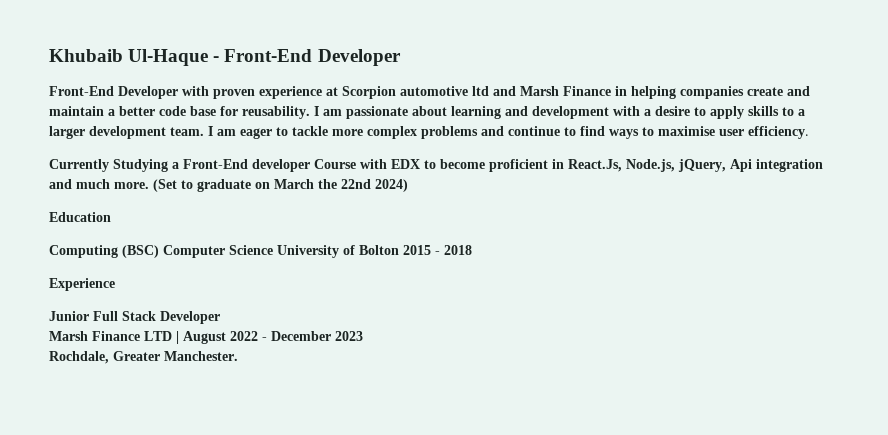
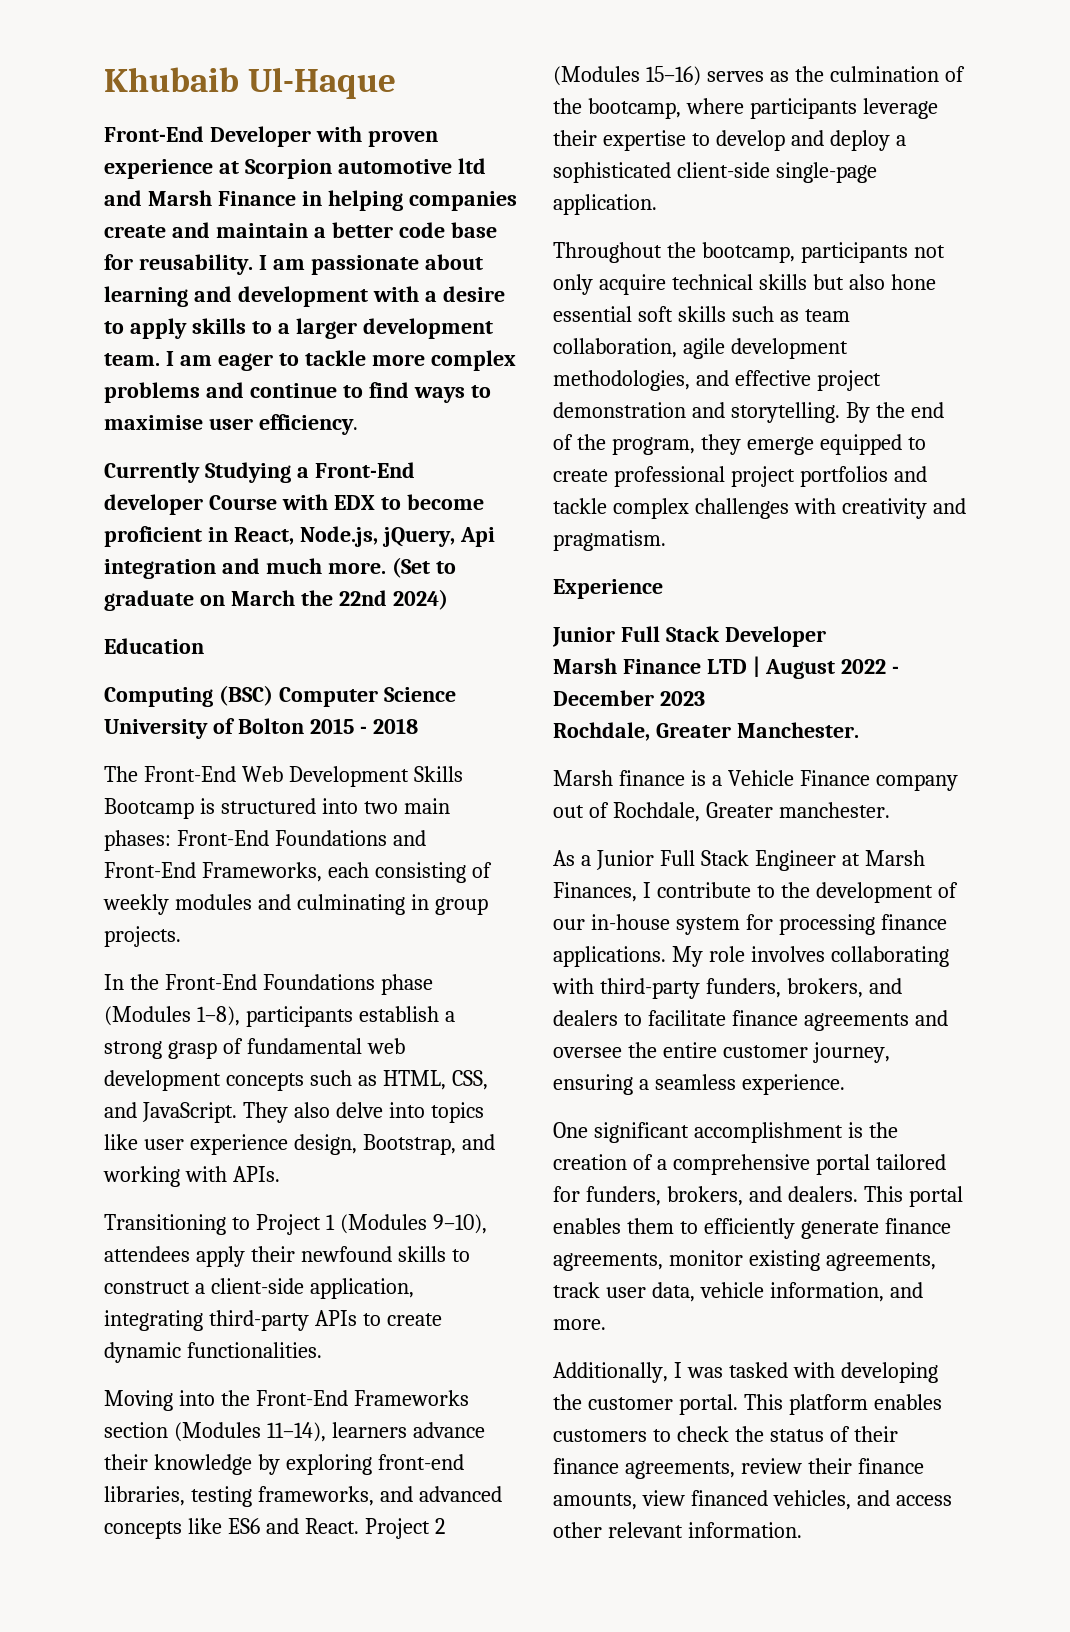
- Khubaib Ul-Haque - Front-End Developer
+ Khubaib Ul-Haque
- Currently Studying a Front-End developer Course with EDX to become proficient in React.Js, Node.js, jQuery, Api integration and much more.
+ Currently Studying a Front-End developer Course with EDX to become proficient in React, Node.js, jQuery, Api integration and much more.
+ The Front-End Web Development Skills Bootcamp is structured into two main phases: Front-End Foundations and Front-End Frameworks, each consisting of weekly modules and culminating in group projects.
+ In the Front-End Foundations phase (Modules 1–8), participants establish a strong grasp of fundamental web development concepts such as HTML, CSS, and JavaScript. They also delve into topics like user experience design, Bootstrap, and working with APIs.
+ Transitioning to Project 1 (Modules 9–10), attendees apply their newfound skills to construct a client-side application, integrating third-party APIs to create dynamic functionalities.
+ Moving into the Front-End Frameworks section (Modules 11–14), learners advance their knowledge by exploring front-end libraries, testing frameworks, and advanced concepts like ES6 and React. Project 2 (Modules 15–16) serves as the culmination of the bootcamp, where participants leverage their expertise to develop and deploy a sophisticated client-side single-page application.
+ Throughout the bootcamp, participants not only acquire technical skills but also hone essential soft skills such as team collaboration, agile development methodologies, and effective project demonstration and storytelling. By the end of the program, they emerge equipped to create professional project portfolios and tackle complex challenges with creativity and pragmatism.
+ Marsh finance is a Vehicle Finance company out of Rochdale, Greater manchester.
+ As a Junior Full Stack Engineer at Marsh Finances, I contribute to the development of our in-house system for processing finance applications. My role involves collaborating with third-party funders, brokers, and dealers to facilitate finance agreements and oversee the entire customer journey, ensuring a seamless experience.
+ One significant accomplishment is the creation of a comprehensive portal tailored for funders, brokers, and dealers. This portal enables them to efficiently generate finance agreements, monitor existing agreements, track user data, vehicle information, and more.
+ Additionally, I was tasked with developing the customer portal. This platform enables customers to check the status of their finance agreements, review their finance amounts, view financed vehicles, and access other relevant information.

